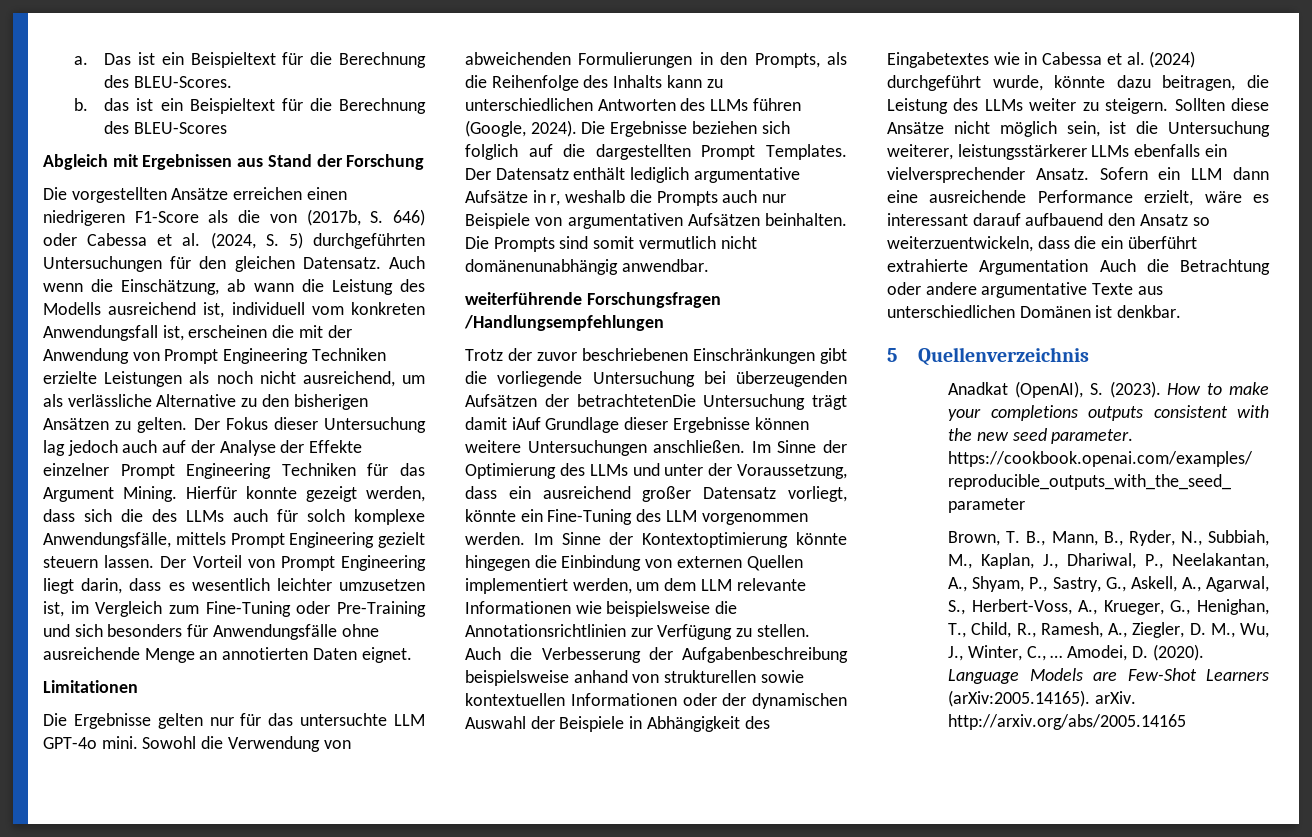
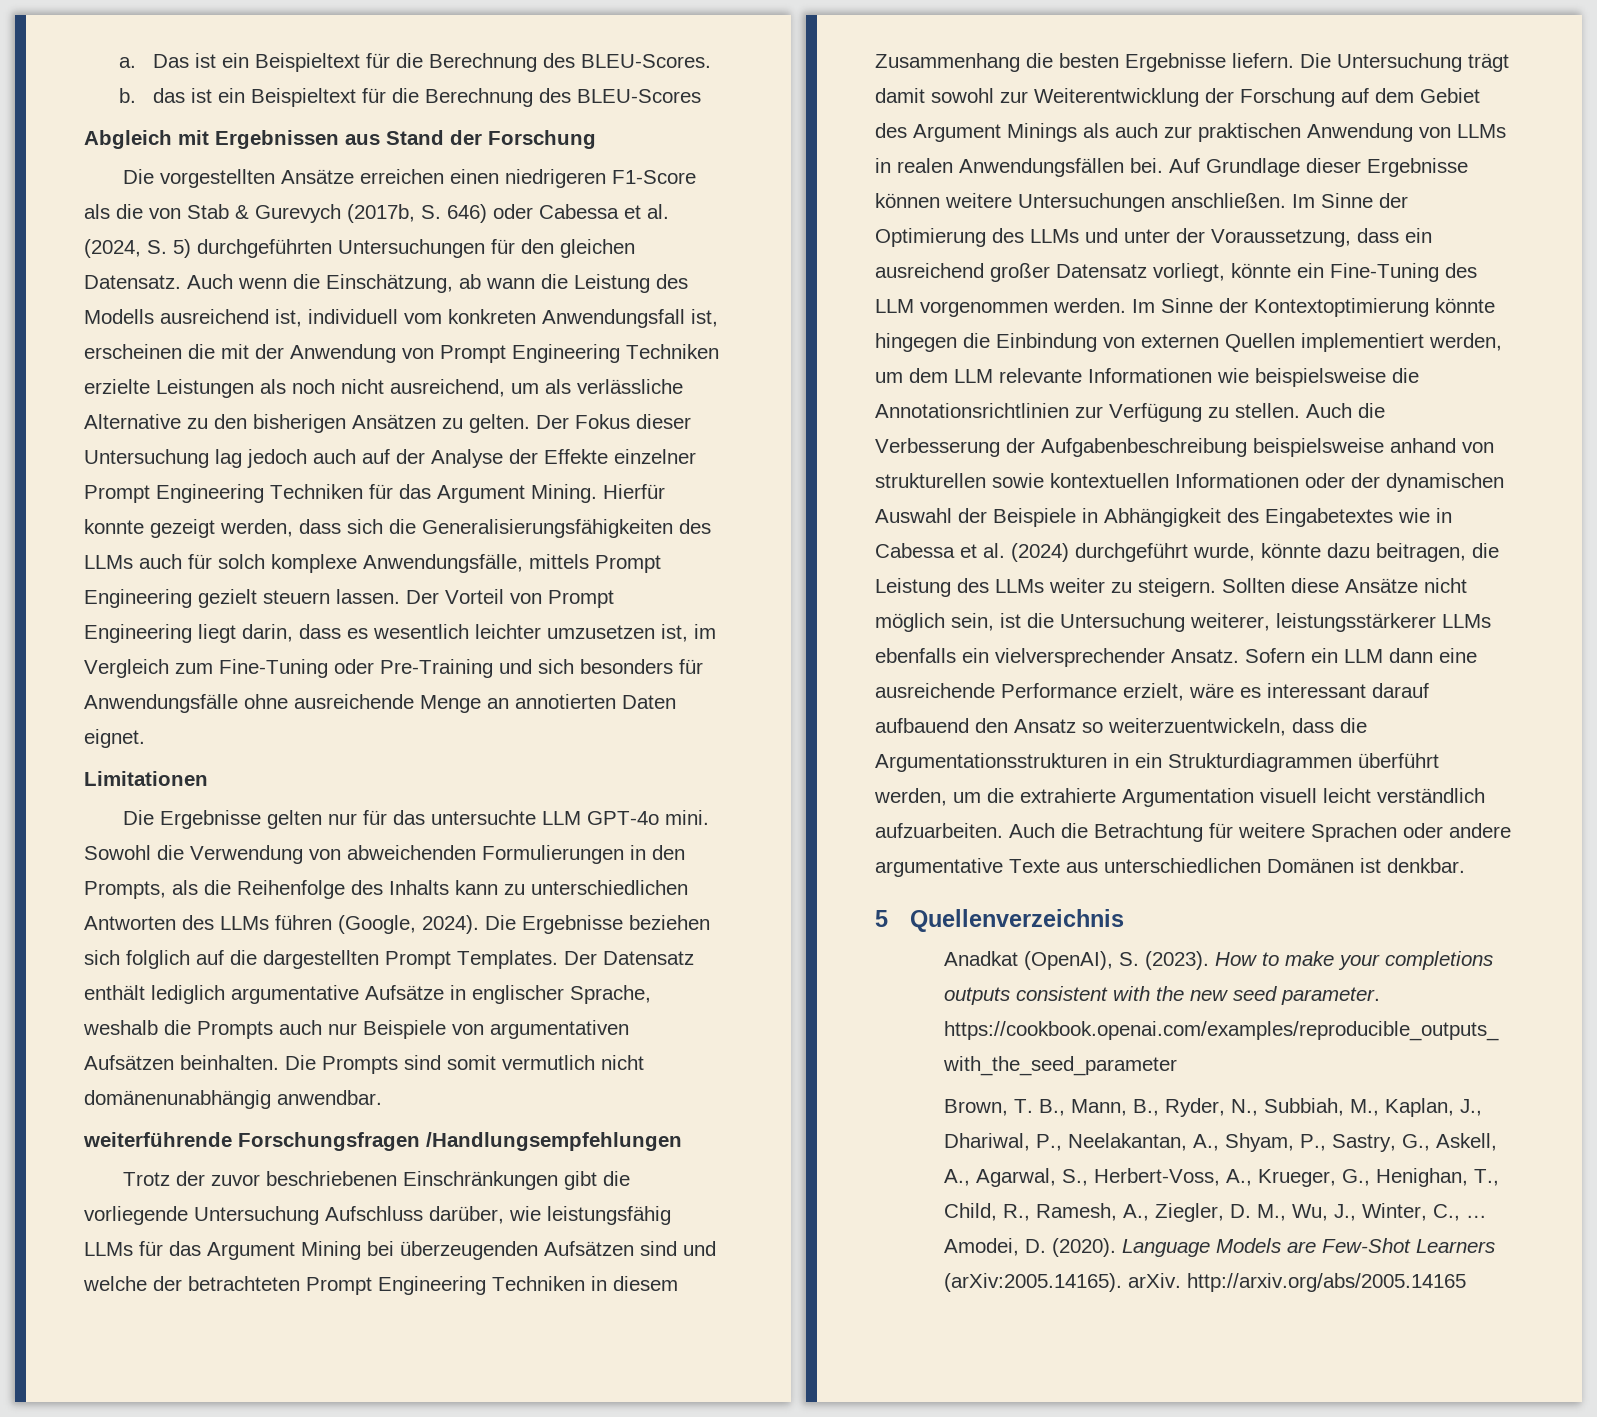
- Die vorgestellten Ansätze erreichen einen niedrigeren F1-Score als die von (2017b, S. 646) oder Cabessa et al. (2024, S. 5) durchgeführten Untersuchungen für den gleichen Datensatz.
+ Die vorgestellten Ansätze erreichen einen niedrigeren F1-Score als die von Stab & Gurevych (2017b, S. 646) oder Cabessa et al. (2024, S. 5) durchgeführten Untersuchungen für den gleichen Datensatz.
- Hierfür konnte gezeigt werden, dass sich die des LLMs auch für solch komplexe Anwendungsfälle, mittels Prompt Engineering gezielt steuern lassen.
+ Hierfür konnte gezeigt werden, dass sich die Generalisierungsfähigkeiten des LLMs auch für solch komplexe Anwendungsfälle, mittels Prompt Engineering gezielt steuern lassen.
- Der Datensatz enthält lediglich argumentative Aufsätze in r, weshalb die Prompts auch nur Beispiele von argumentativen Aufsätzen beinhalten.
+ Der Datensatz enthält lediglich argumentative Aufsätze in englischer Sprache, weshalb die Prompts auch nur Beispiele von argumentativen Aufsätzen beinhalten.
- Trotz der zuvor beschriebenen Einschränkungen gibt die vorliegende Untersuchung bei überzeugenden Aufsätzen der betrachtetenDie Untersuchung trägt damit iAuf Grundlage dieser Ergebnisse können weitere Untersuchungen anschließen.
+ Trotz der zuvor beschriebenen Einschränkungen gibt die vorliegende Untersuchung Aufschluss darüber, wie leistungsfähig LLMs für das Argument Mining bei überzeugenden Aufsätzen sind und welche der betrachteten Prompt Engineering Techniken in diesem Zusammenhang die besten Ergebnisse liefern. Die Untersuchung trägt damit sowohl zur Weiterentwicklung der Forschung auf dem Gebiet des Argument Minings als auch zur praktischen Anwendung von LLMs in realen Anwendungsfällen bei. Auf Grundlage dieser Ergebnisse können weitere Untersuchungen anschließen.
- Sofern ein LLM dann eine ausreichende Performance erzielt, wäre es interessant darauf aufbauend den Ansatz so weiterzuentwickeln, dass die ein überführt extrahierte Argumentation Auch die Betrachtung oder andere argumentative Texte aus unterschiedlichen Domänen ist denkbar.
+ Sofern ein LLM dann eine ausreichende Performance erzielt, wäre es interessant darauf aufbauend den Ansatz so weiterzuentwickeln, dass die Argumentationsstrukturen in ein Strukturdiagrammen überführt werden, um die extrahierte Argumentation visuell leicht verständlich aufzuarbeiten. Auch die Betrachtung für weitere Sprachen oder andere argumentative Texte aus unterschiedlichen Domänen ist denkbar.

